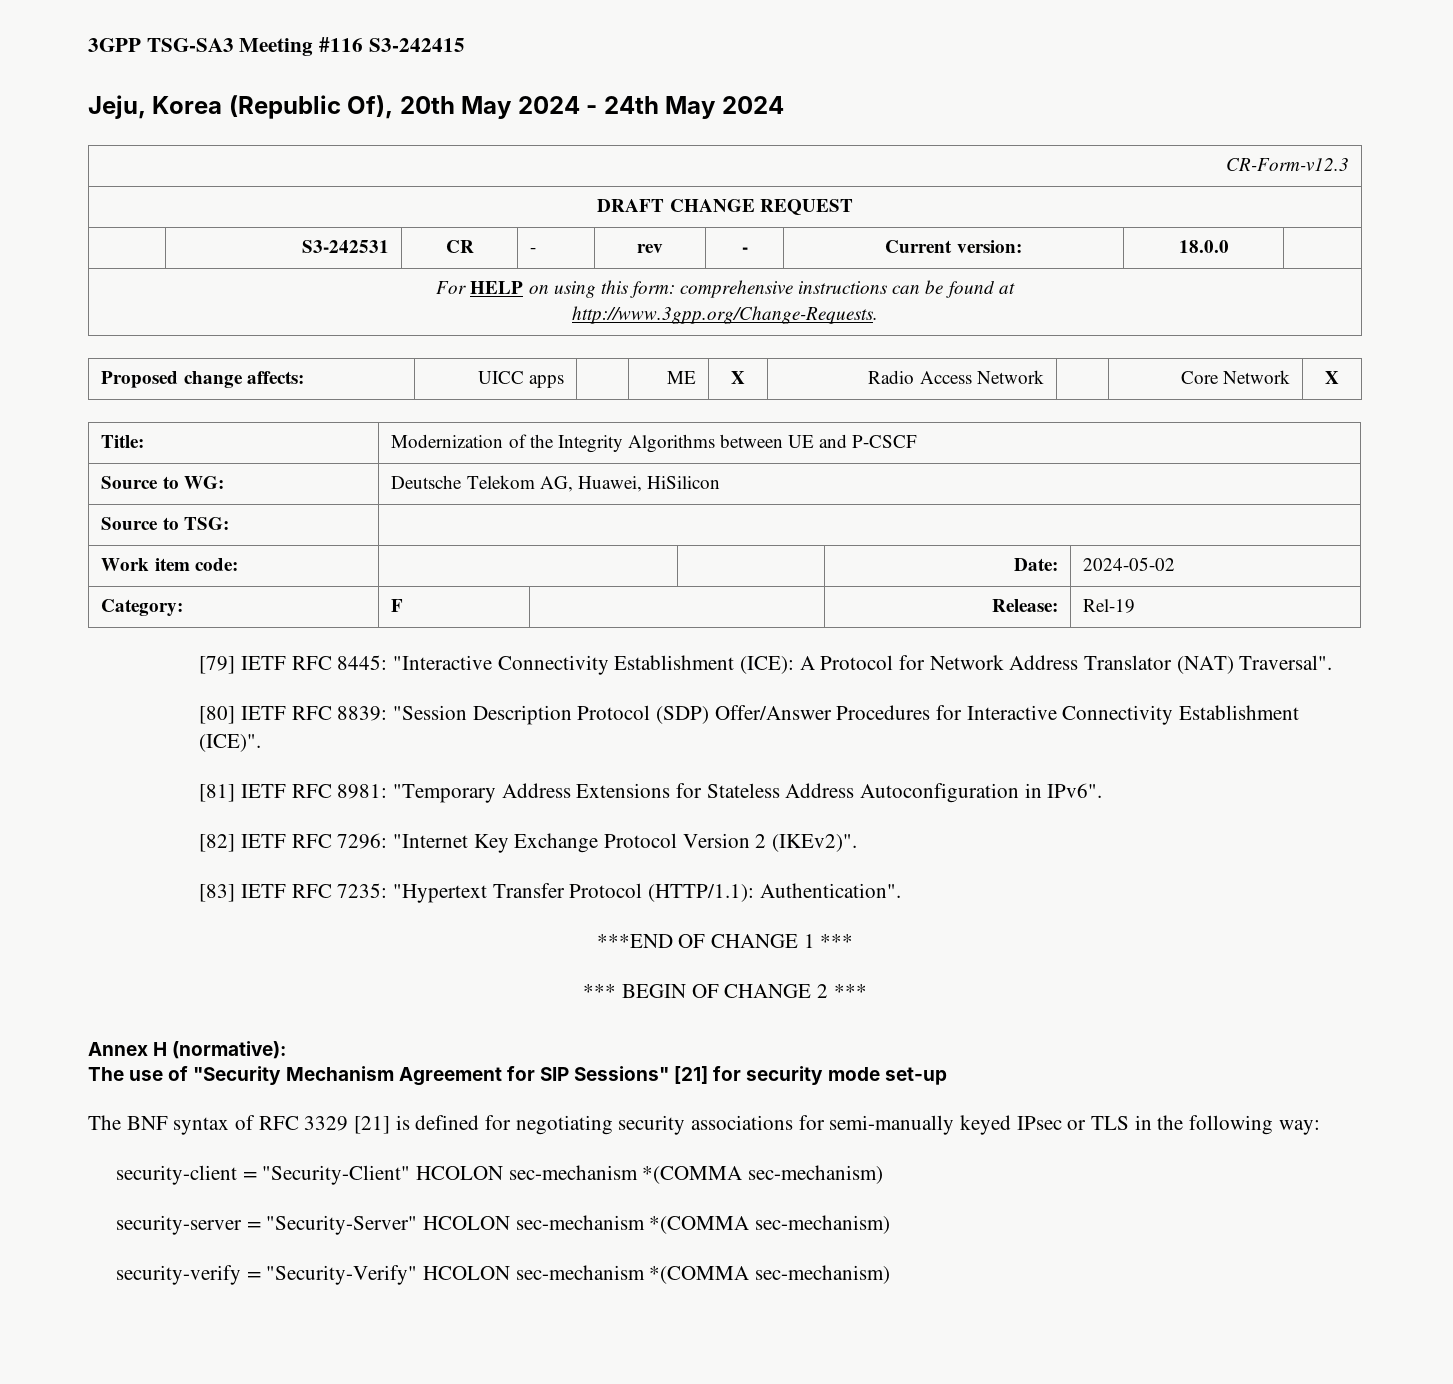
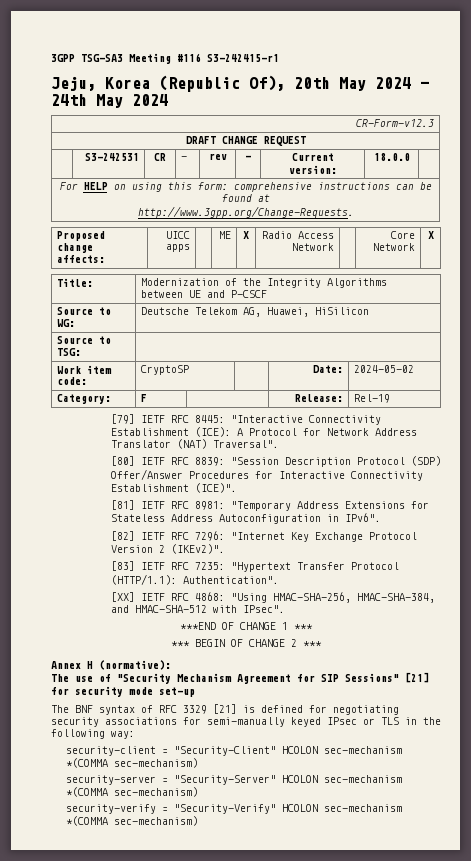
- 3GPP TSG-SA3 Meeting #116 S3-242415
+ 3GPP TSG-SA3 Meeting #116 S3-242415-r1
- Work item code: | | | Date: | 2024-05-02
+ Work item code: | CryptoSP | | Date: | 2024-05-02
+ [XX] IETF RFC 4868: "Using HMAC-SHA-256, HMAC-SHA-384, and HMAC-SHA-512 with IPsec".

